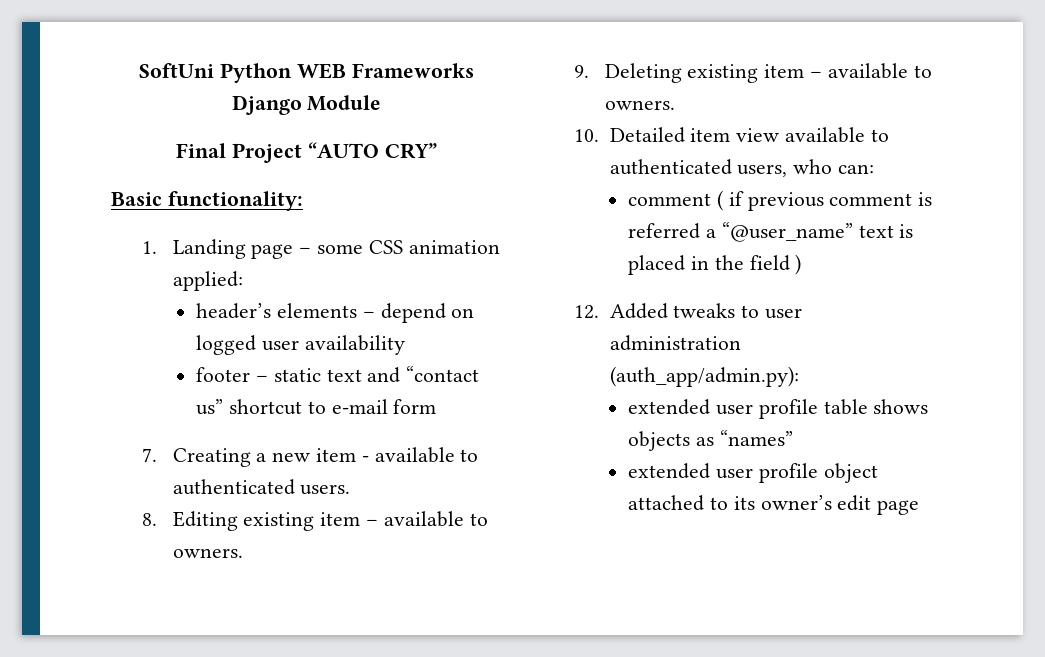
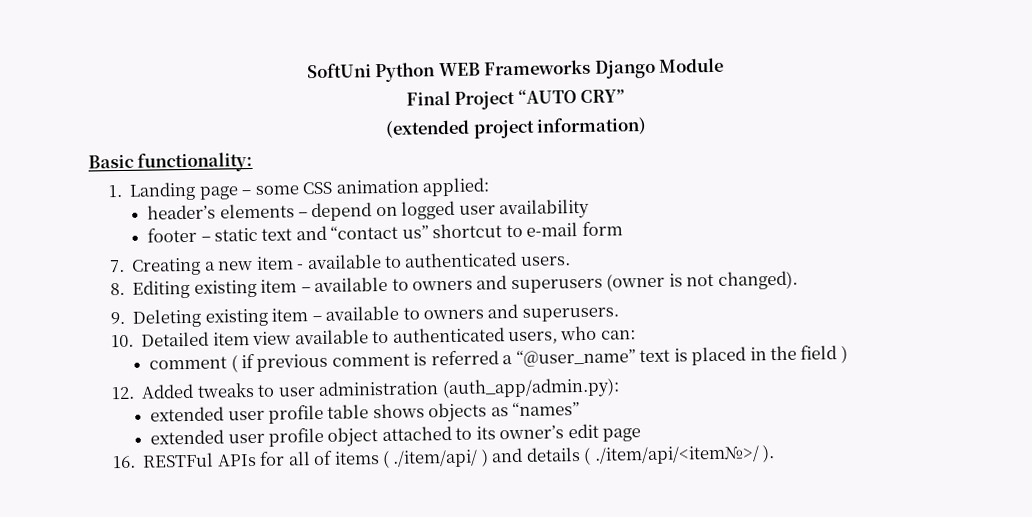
+ (extended project information)
- 8. Editing existing item – available to owners.
+ 8. Editing existing item – available to owners and superusers (owner is not changed).
- 9. Deleting existing item – available to owners.
+ 9. Deleting existing item – available to owners and superusers.
+ 16. RESTFul APIs for all of items ( ./item/api/ ) and details ( ./item/api/<item№>/ ).

